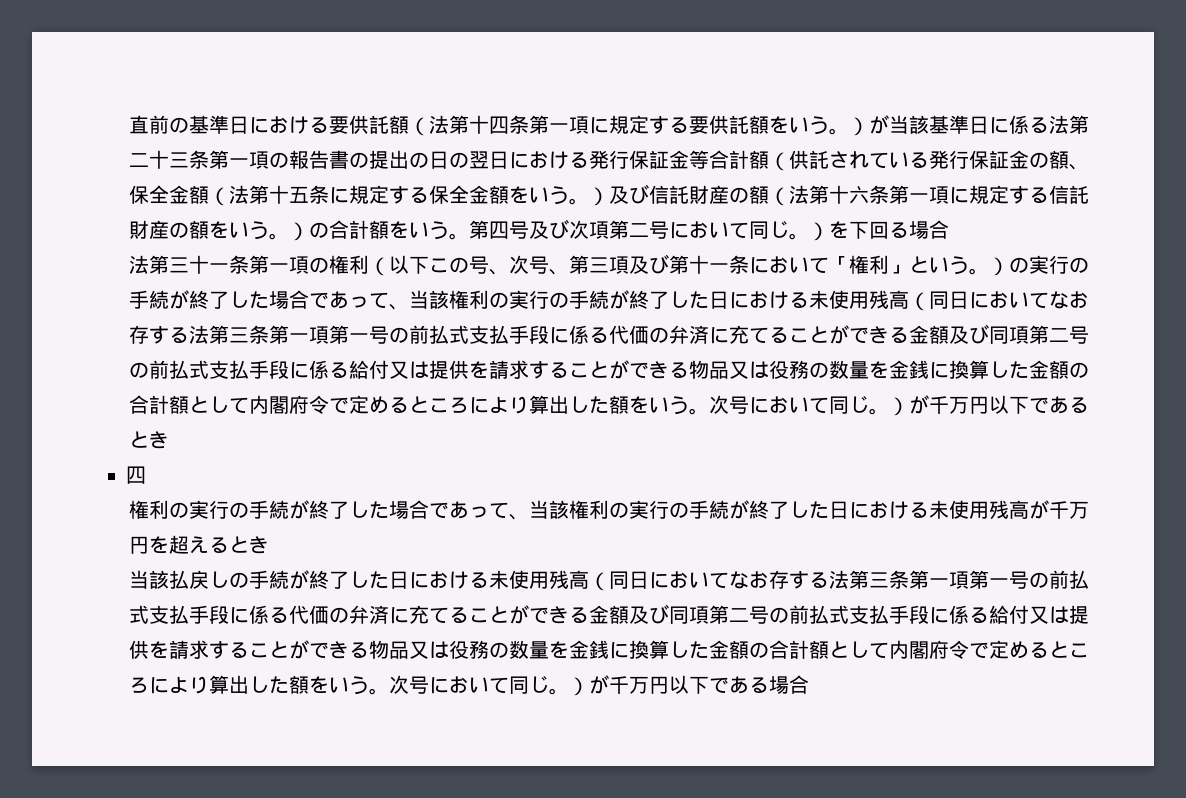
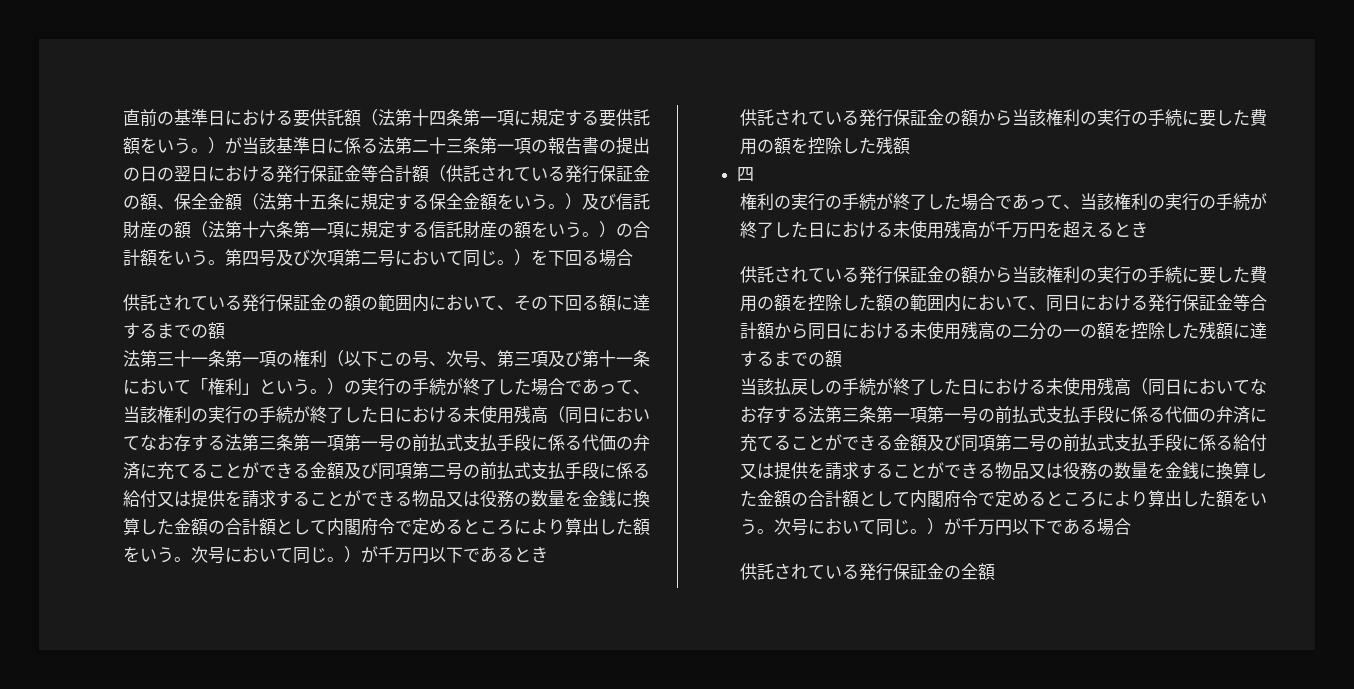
+ 供託されている発行保証金の額の範囲内において、その下回る額に達するまでの額
+ 供託されている発行保証金の額から当該権利の実行の手続に要した費用の額を控除した残額
+ 供託されている発行保証金の額から当該権利の実行の手続に要した費用の額を控除した額の範囲内において、同日における発行保証金等合計額から同日における未使用残高の二分の一の額を控除した残額に達するまでの額
+ 供託されている発行保証金の全額

